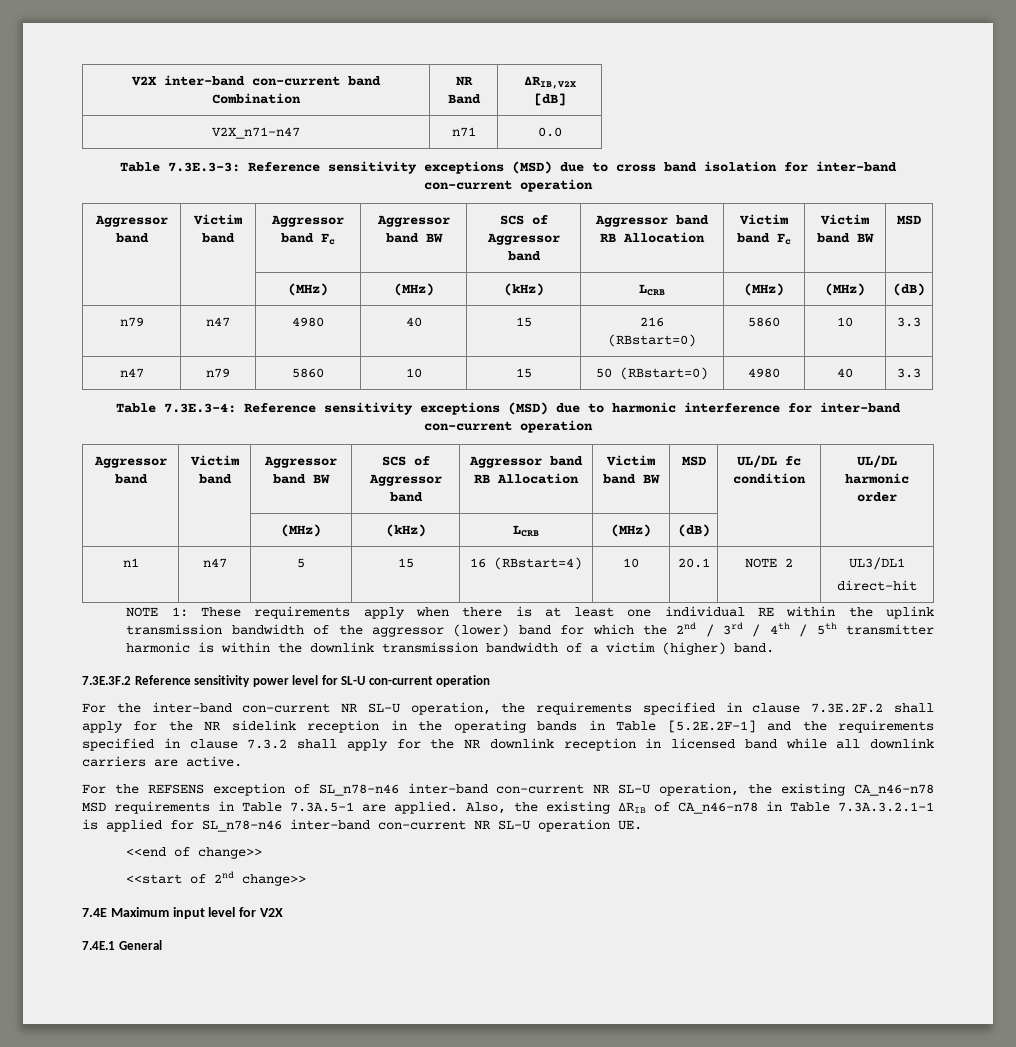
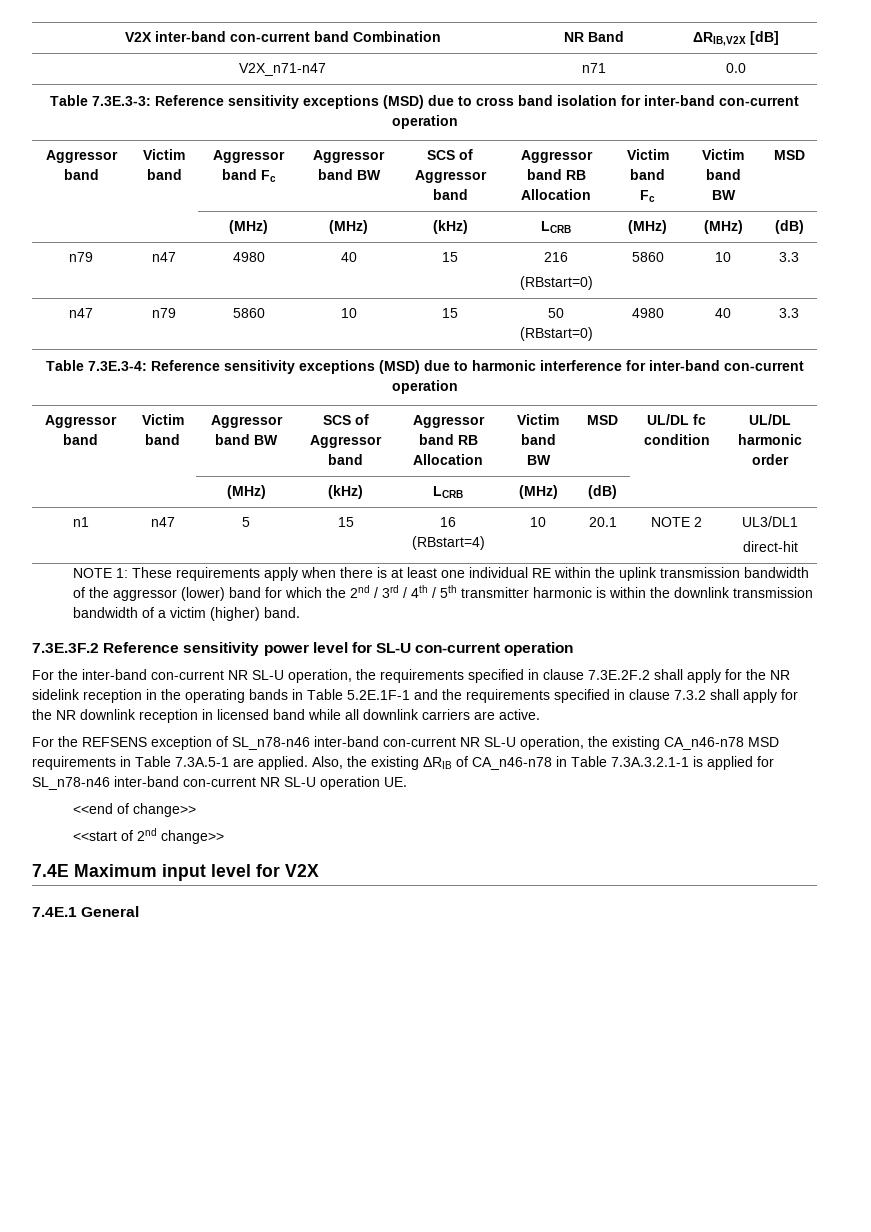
- For the inter-band con-current NR SL-U operation, the requirements specified in clause 7.3E.2F.2 shall apply for the NR sidelink reception in the operating bands in Table [5.2E.2F-1] and the requirements specified in clause 7.3.2 shall apply for the NR downlink reception in licensed band while all downlink carriers are active.
+ For the inter-band con-current NR SL-U operation, the requirements specified in clause 7.3E.2F.2 shall apply for the NR sidelink reception in the operating bands in Table 5.2E.1F-1 and the requirements specified in clause 7.3.2 shall apply for the NR downlink reception in licensed band while all downlink carriers are active.

